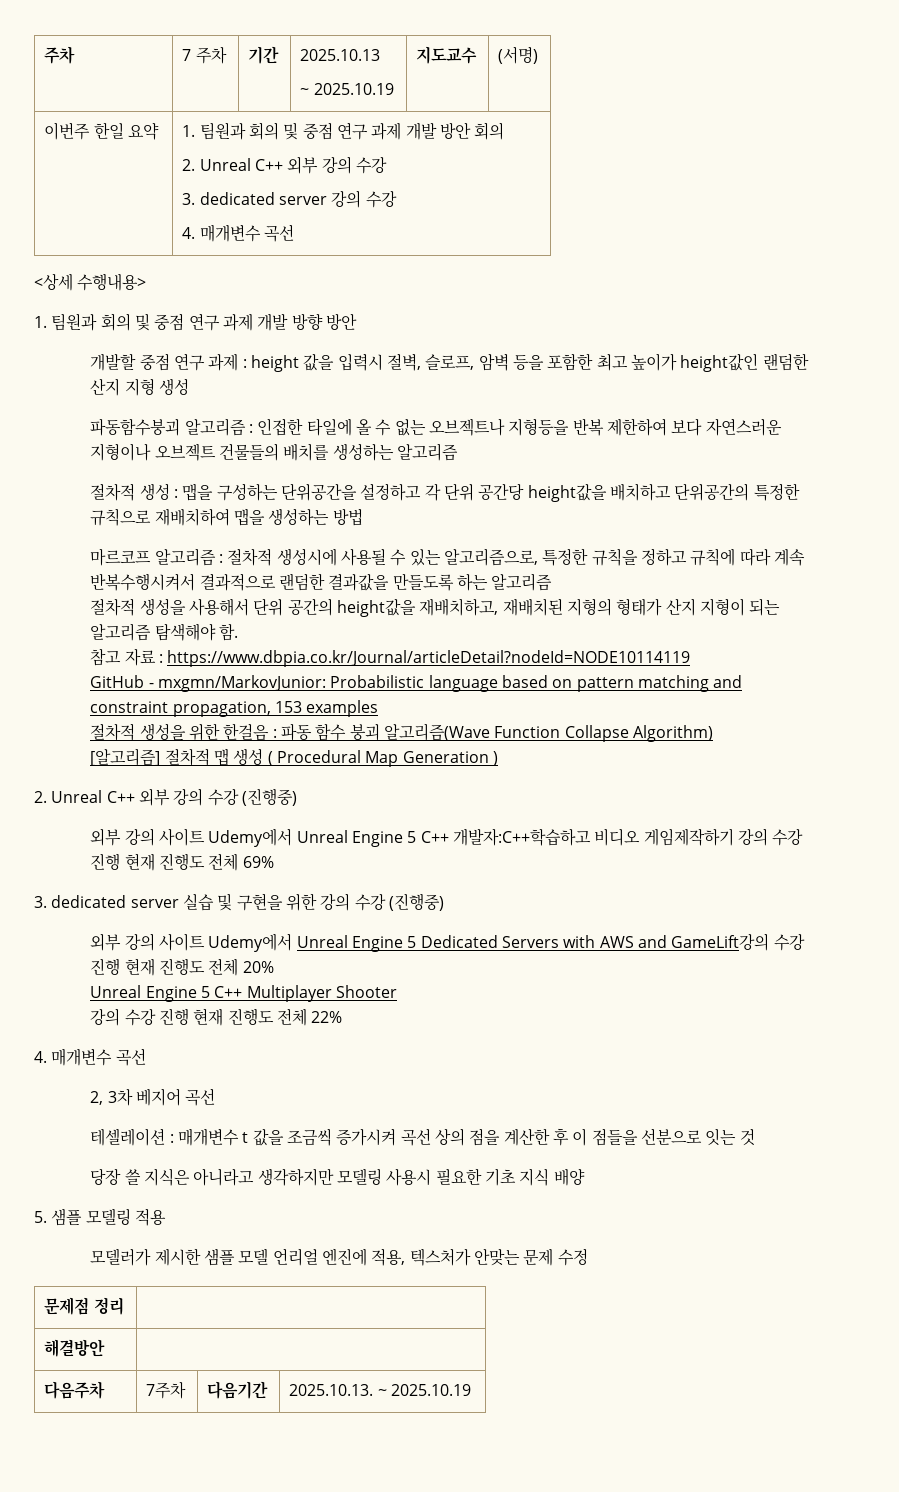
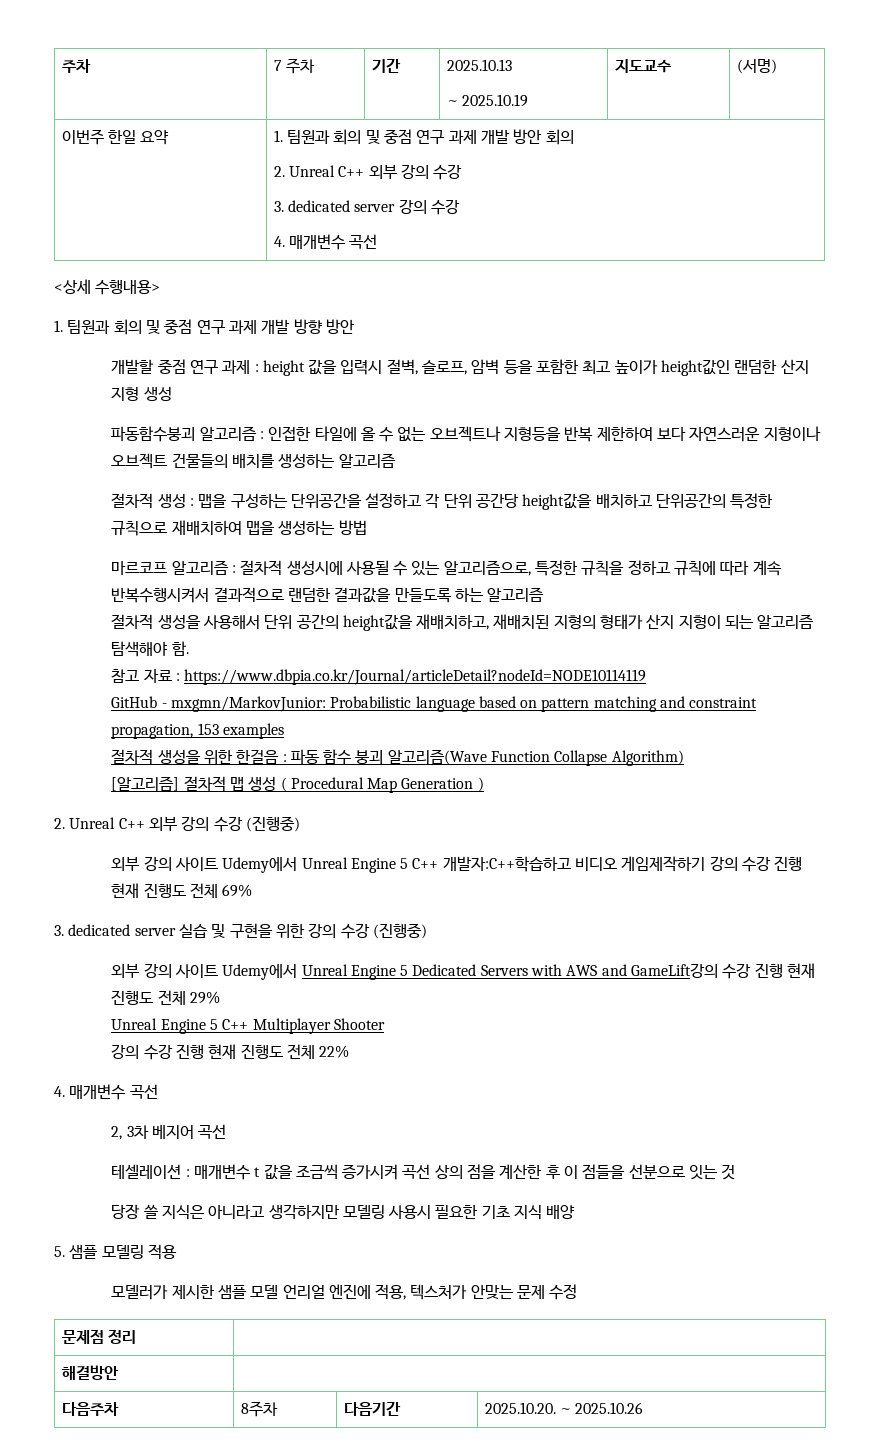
- 외부 강의 사이트 Udemy에서 Unreal Engine 5 Dedicated Servers with AWS and GameLift강의 수강 진행 현재 진행도 전체 20%
+ 외부 강의 사이트 Udemy에서 Unreal Engine 5 Dedicated Servers with AWS and GameLift강의 수강 진행 현재 진행도 전체 29%
- 다음주차 | 7주차 | 다음기간 | 2025.10.13. ~ 2025.10.19
+ 다음주차 | 8주차 | 다음기간 | 2025.10.20. ~ 2025.10.26

